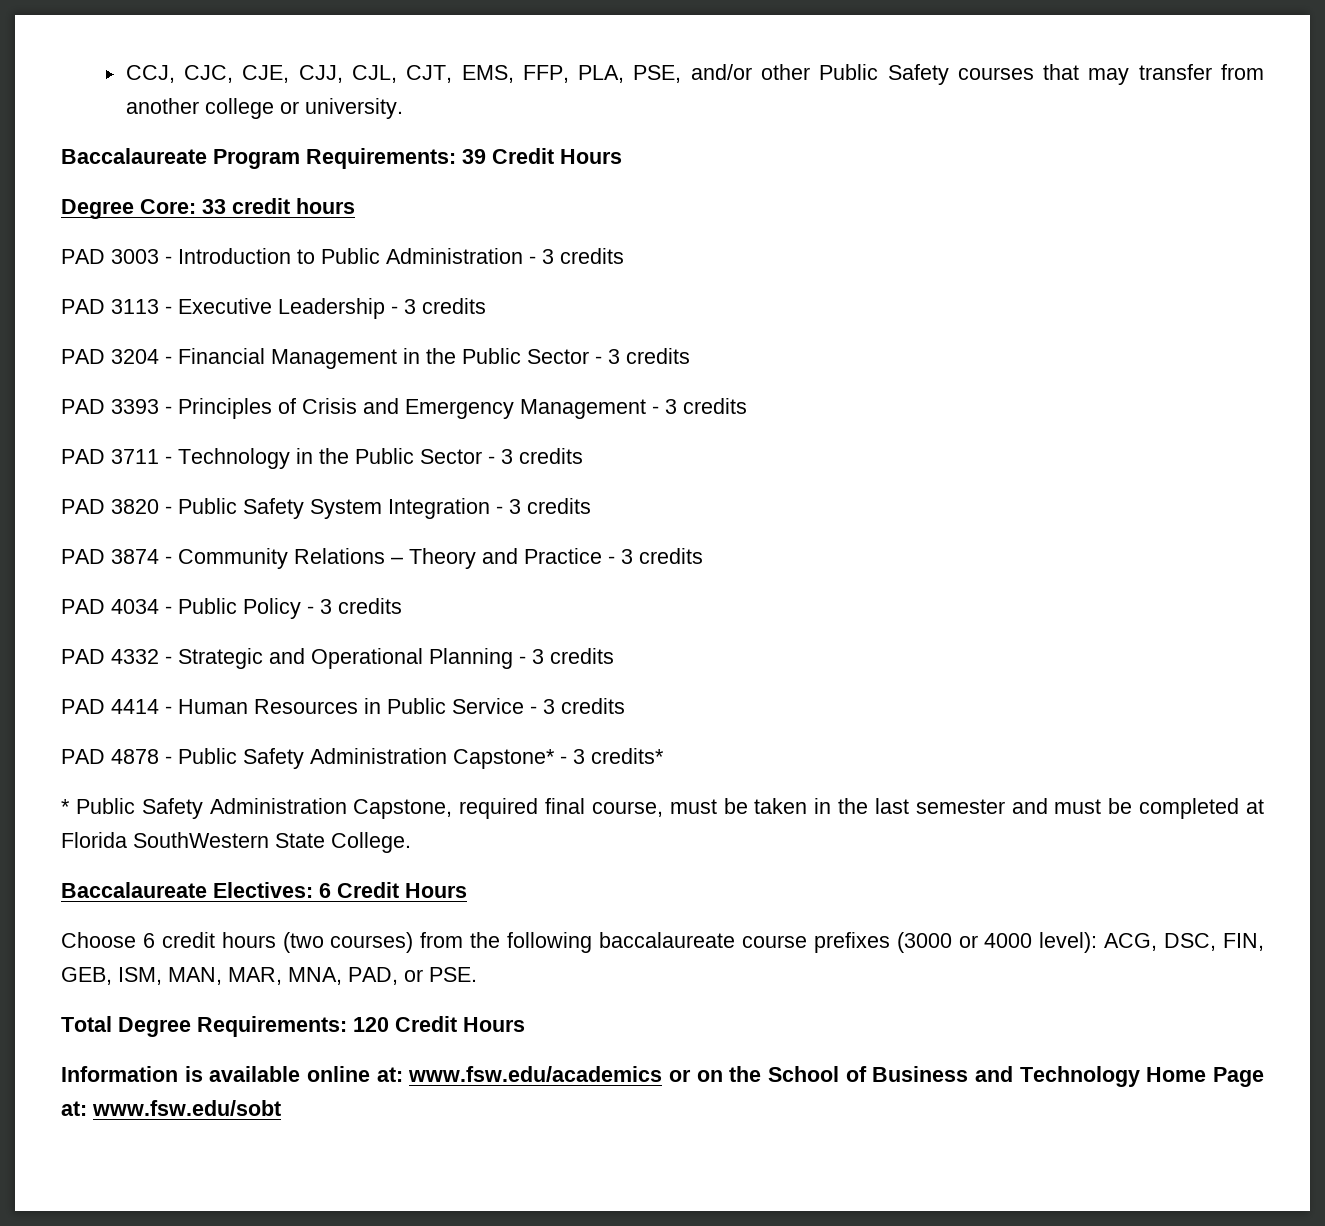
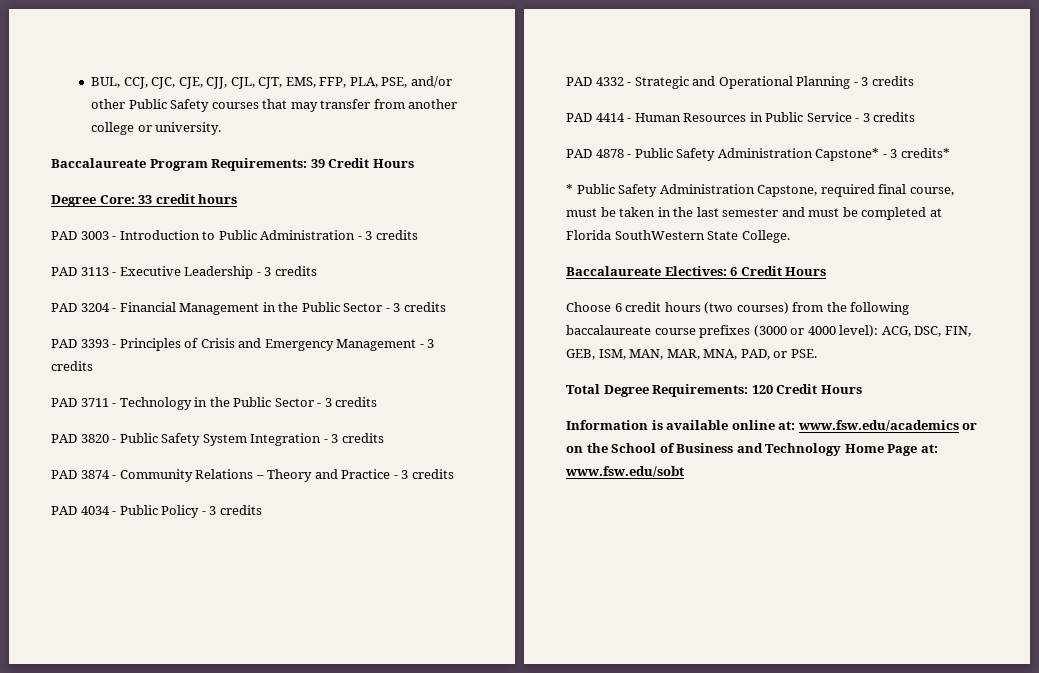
- CCJ, CJC, CJE, CJJ, CJL, CJT, EMS, FFP, PLA, PSE, and/or other Public Safety courses that may transfer from another college or university.
+ BUL, CCJ, CJC, CJE, CJJ, CJL, CJT, EMS, FFP, PLA, PSE, and/or other Public Safety courses that may transfer from another college or university.

